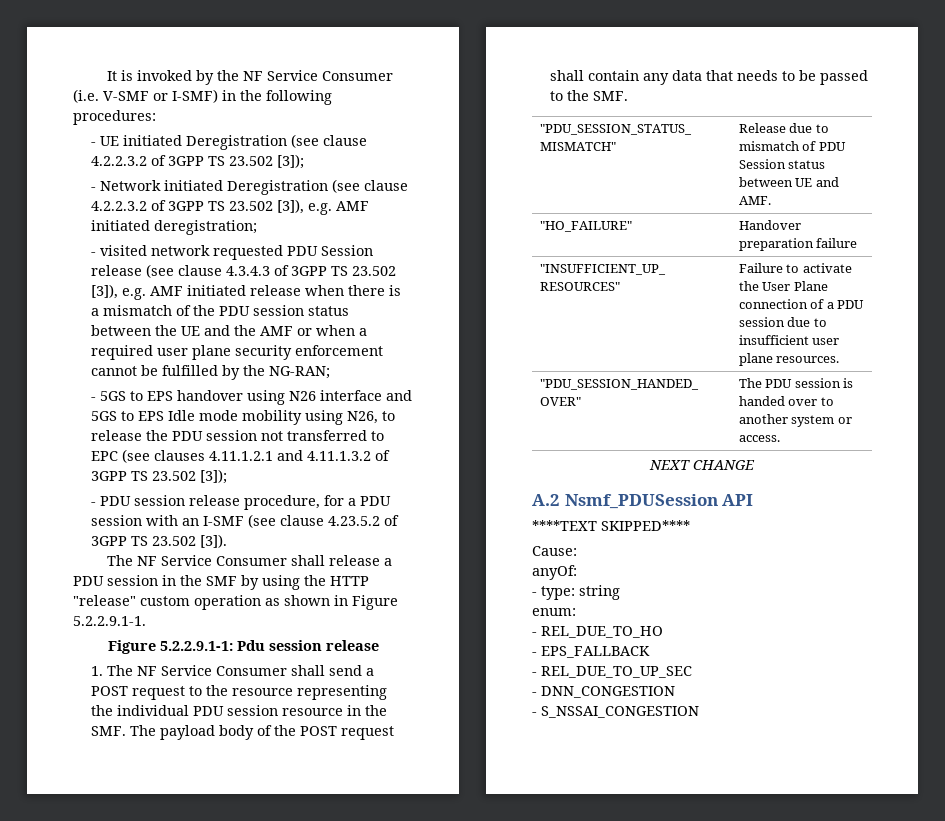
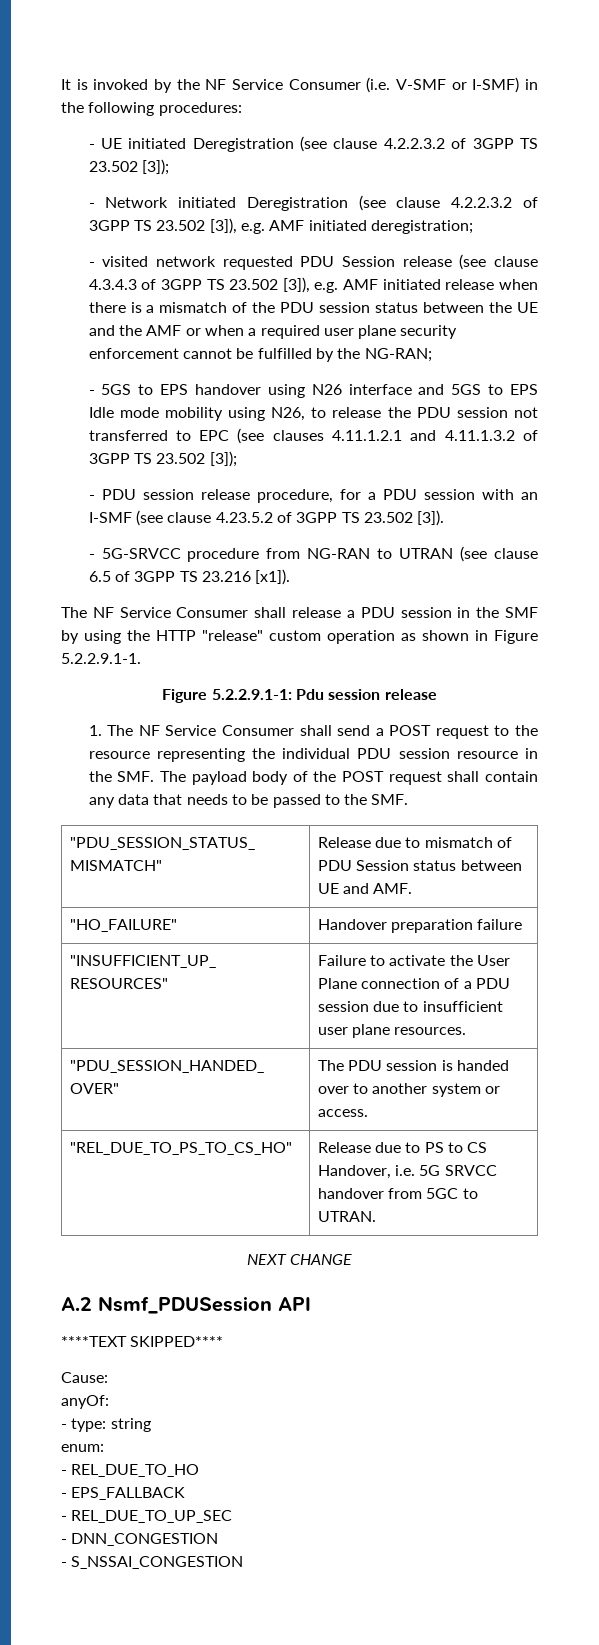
+ - 5G-SRVCC procedure from NG-RAN to UTRAN (see clause 6.5 of 3GPP TS 23.216 [x1]).
+ "REL_DUE_TO_PS_TO_CS_HO" | Release due to PS to CS Handover, i.e. 5G SRVCC handover from 5GC to UTRAN.

